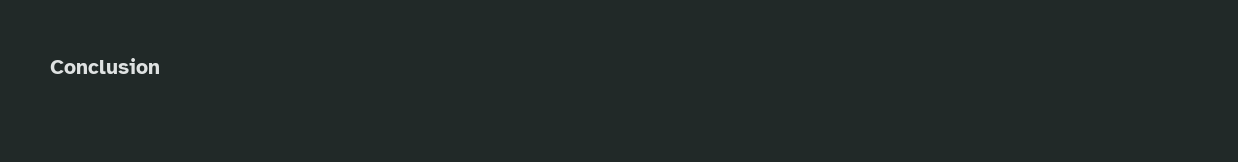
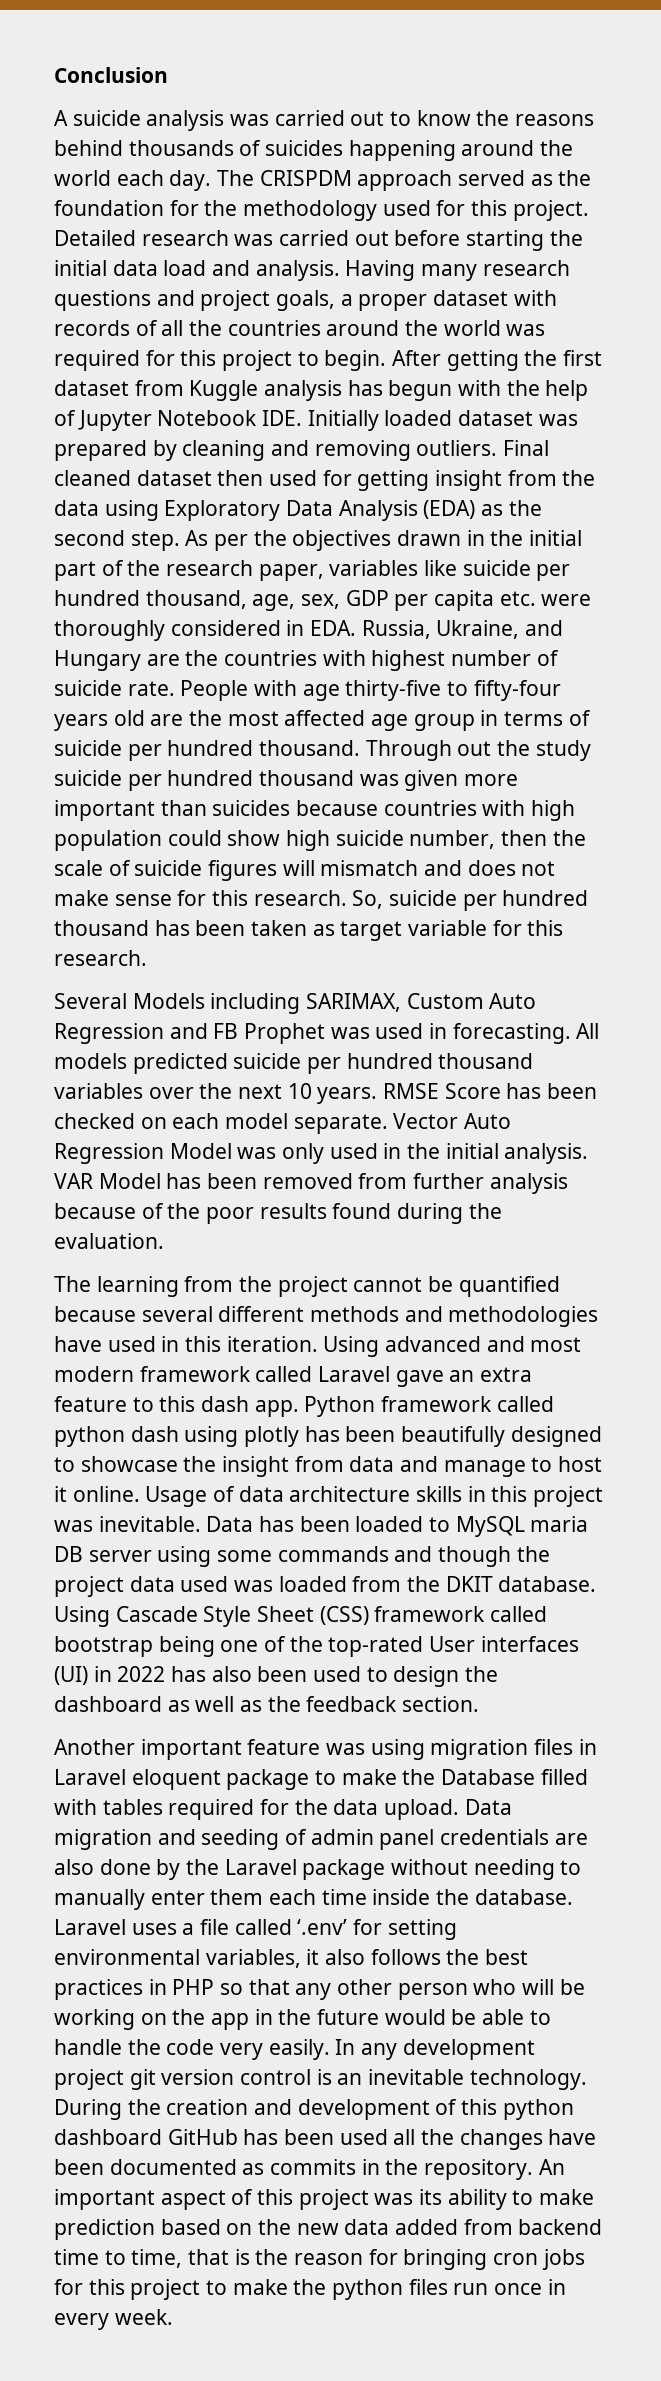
+ A suicide analysis was carried out to know the reasons behind thousands of suicides happening around the world each day. The CRISPDM approach served as the foundation for the methodology used for this project. Detailed research was carried out before starting the initial data load and analysis. Having many research questions and project goals, a proper dataset with records of all the countries around the world was required for this project to begin. After getting the first dataset from Kuggle analysis has begun with the help of Jupyter Notebook IDE. Initially loaded dataset was prepared by cleaning and removing outliers. Final cleaned dataset then used for getting insight from the data using Exploratory Data Analysis (EDA) as the second step. As per the objectives drawn in the initial part of the research paper, variables like suicide per hundred thousand, age, sex, GDP per capita etc. were thoroughly considered in EDA. Russia, Ukraine, and Hungary are the countries with highest number of suicide rate. People with age thirty-five to fifty-four years old are the most affected age group in terms of suicide per hundred thousand. Through out the study suicide per hundred thousand was given more important than suicides because countries with high population could show high suicide number, then the scale of suicide figures will mismatch and does not make sense for this research. So, suicide per hundred thousand has been taken as target variable for this research.
+ Several Models including SARIMAX, Custom Auto Regression and FB Prophet was used in forecasting. All models predicted suicide per hundred thousand variables over the next 10 years. RMSE Score has been checked on each model separate. Vector Auto Regression Model was only used in the initial analysis. VAR Model has been removed from further analysis because of the poor results found during the evaluation.
+ The learning from the project cannot be quantified because several different methods and methodologies have used in this iteration. Using advanced and most modern framework called Laravel gave an extra feature to this dash app. Python framework called python dash using plotly has been beautifully designed to showcase the insight from data and manage to host it online. Usage of data architecture skills in this project was inevitable. Data has been loaded to MySQL maria DB server using some commands and though the project data used was loaded from the DKIT database. Using Cascade Style Sheet (CSS) framework called bootstrap being one of the top-rated User interfaces (UI) in 2022 has also been used to design the dashboard as well as the feedback section.
+ Another important feature was using migration files in Laravel eloquent package to make the Database filled with tables required for the data upload. Data migration and seeding of admin panel credentials are also done by the Laravel package without needing to manually enter them each time inside the database. Laravel uses a file called ‘.env’ for setting environmental variables, it also follows the best practices in PHP so that any other person who will be working on the app in the future would be able to handle the code very easily. In any development project git version control is an inevitable technology. During the creation and development of this python dashboard GitHub has been used all the changes have been documented as commits in the repository. An important aspect of this project was its ability to make prediction based on the new data added from backend time to time, that is the reason for bringing cron jobs for this project to make the python files run once in every week.

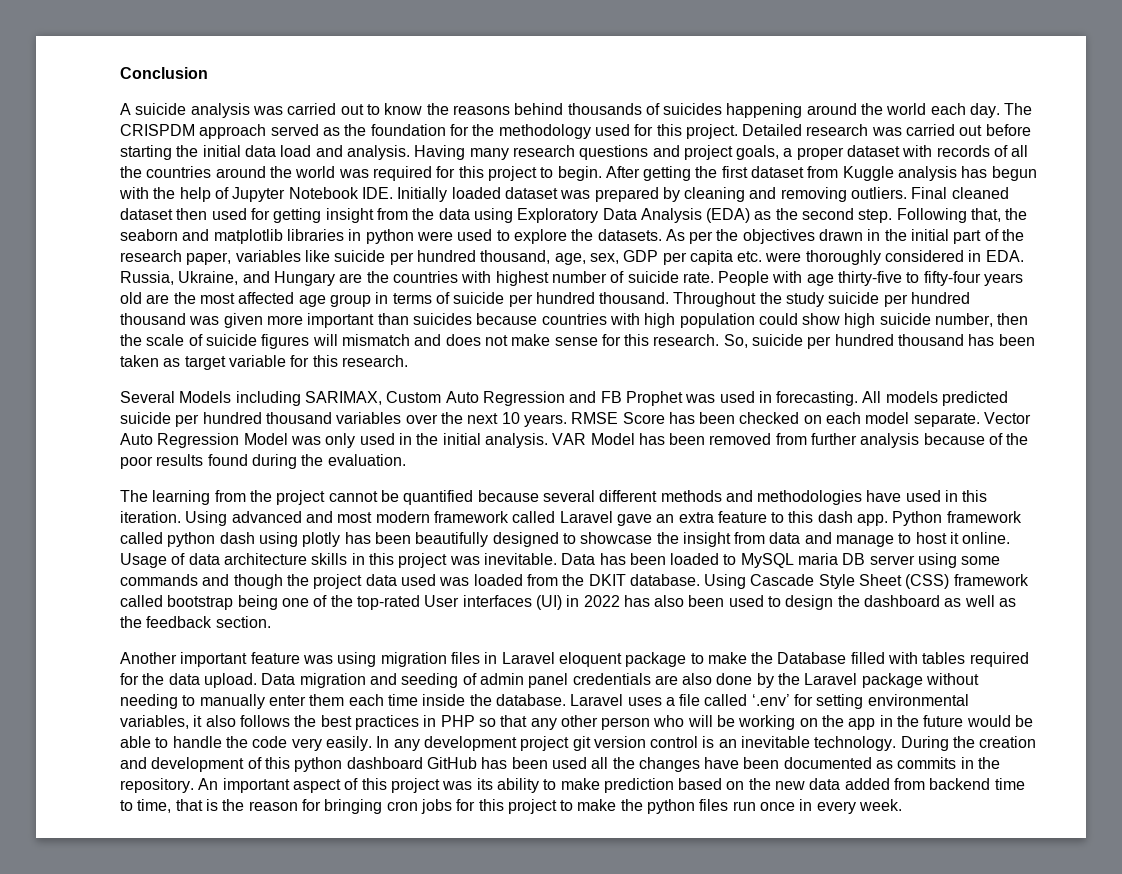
+ Following that, the seaborn and matplotlib libraries in python were used to explore the datasets.
- Through out the study suicide per hundred thousand was given more important than suicides because countries with high population could show high suicide number, then the scale of suicide figures will mismatch and does not make sense for this research.
+ Throughout the study suicide per hundred thousand was given more important than suicides because countries with high population could show high suicide number, then the scale of suicide figures will mismatch and does not make sense for this research.

